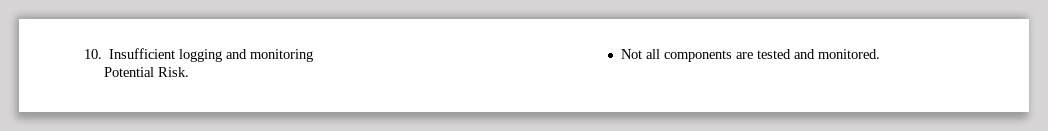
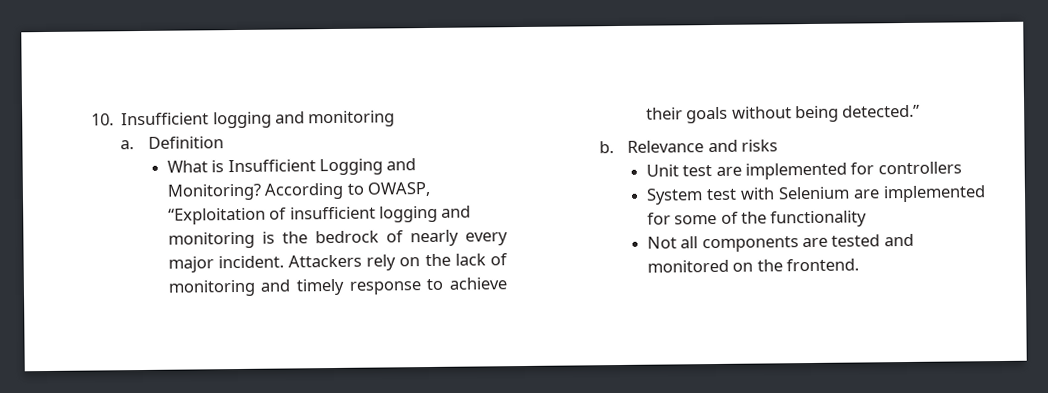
- Potential Risk.
+ a. Definition
+ What is Insufficient Logging and Monitoring? According to OWASP, “Exploitation of insufficient logging and monitoring is the bedrock of nearly every major incident. Attackers rely on the lack of monitoring and timely response to achieve their goals without being detected.”
+ b. Relevance and risks
+ Unit test are implemented for controllers
+ System test with Selenium are implemented for some of the functionality
- Not all components are tested and monitored.
+ Not all components are tested and monitored on the frontend.

